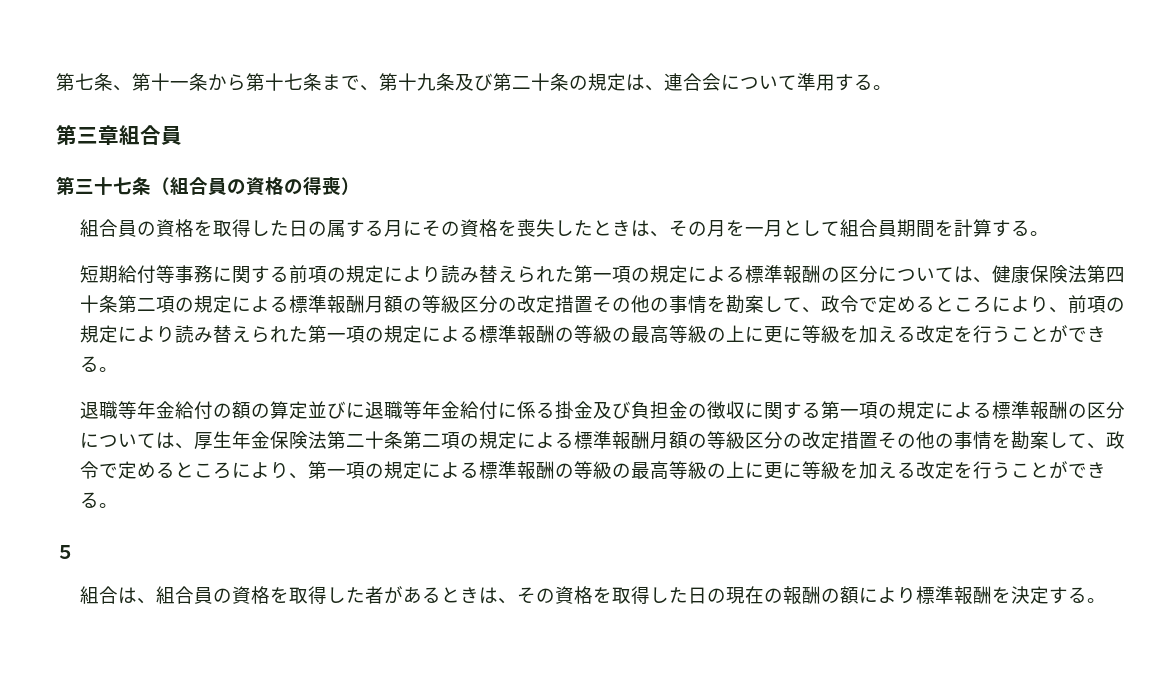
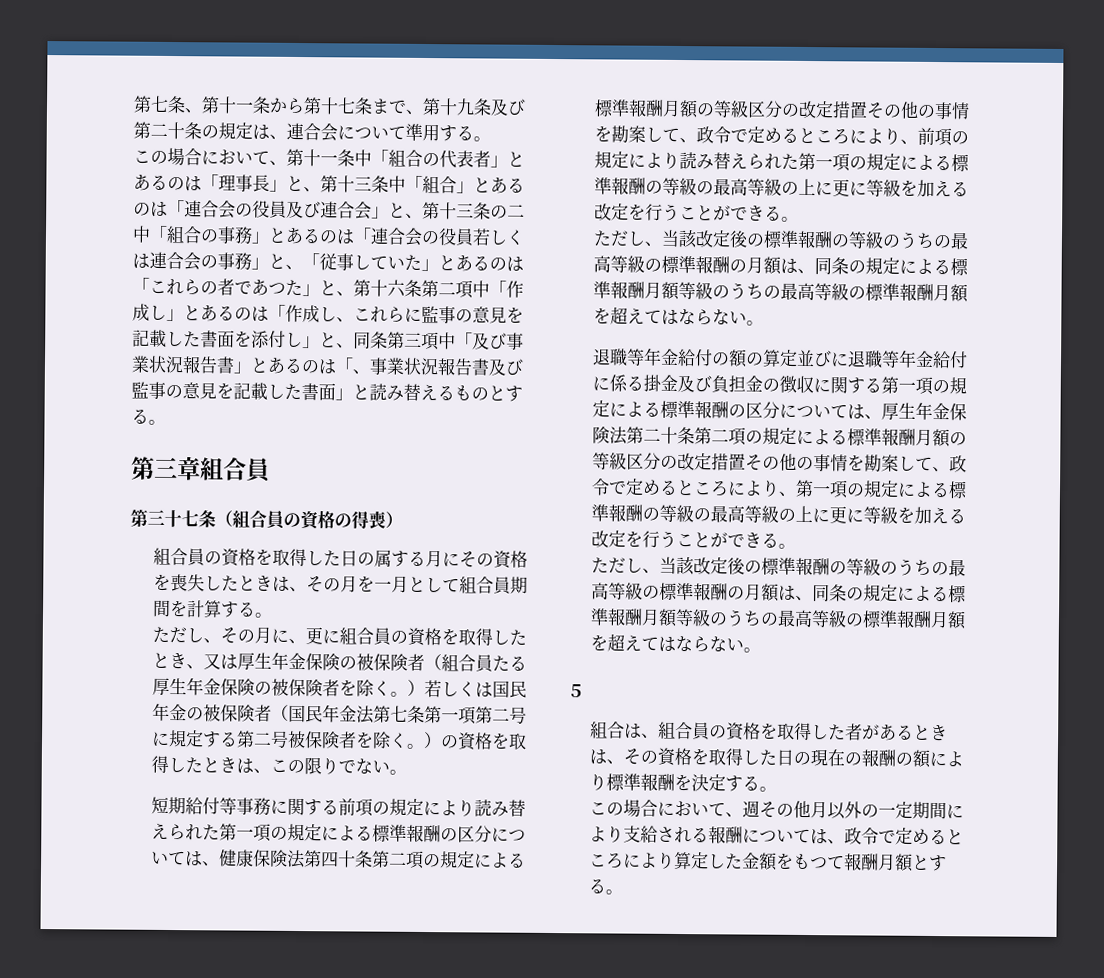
+ この場合において、第十一条中「組合の代表者」とあるのは「理事長」と、第十三条中「組合」とあるのは「連合会の役員及び連合会」と、第十三条の二中「組合の事務」とあるのは「連合会の役員若しくは連合会の事務」と、「従事していた」とあるのは「これらの者であつた」と、第十六条第二項中「作成し」とあるのは「作成し、これらに監事の意見を記載した書面を添付し」と、同条第三項中「及び事業状況報告書」とあるのは「、事業状況報告書及び監事の意見を記載した書面」と読み替えるものとする。
+ ただし、その月に、更に組合員の資格を取得したとき、又は厚生年金保険の被保険者（組合員たる厚生年金保険の被保険者を除く。）若しくは国民年金の被保険者（国民年金法第七条第一項第二号に規定する第二号被保険者を除く。）の資格を取得したときは、この限りでない。
  短期給付等事務に関する前項の規定により読み替えられた第一項の規定による標準報酬の区分については、健康保険法第四十条第二項の規定による標準報酬月額の等級区分の改定措置その他の事情を勘案して、政令で定めるところにより、前項の規定により読み替えられた第一項の規定による標準報酬の等級の最高等級の上に更に等級を加える改定を行うことができる。
+ ただし、当該改定後の標準報酬の等級のうちの最高等級の標準報酬の月額は、同条の規定による標準報酬月額等級のうちの最高等級の標準報酬月額を超えてはならない。
  退職等年金給付の額の算定並びに退職等年金給付に係る掛金及び負担金の徴収に関する第一項の規定による標準報酬の区分については、厚生年金保険法第二十条第二項の規定による標準報酬月額の等級区分の改定措置その他の事情を勘案して、政令で定めるところにより、第一項の規定による標準報酬の等級の最高等級の上に更に等級を加える改定を行うことができる。
+ ただし、当該改定後の標準報酬の等級のうちの最高等級の標準報酬の月額は、同条の規定による標準報酬月額等級のうちの最高等級の標準報酬月額を超えてはならない。
+ この場合において、週その他月以外の一定期間により支給される報酬については、政令で定めるところにより算定した金額をもつて報酬月額とする。

